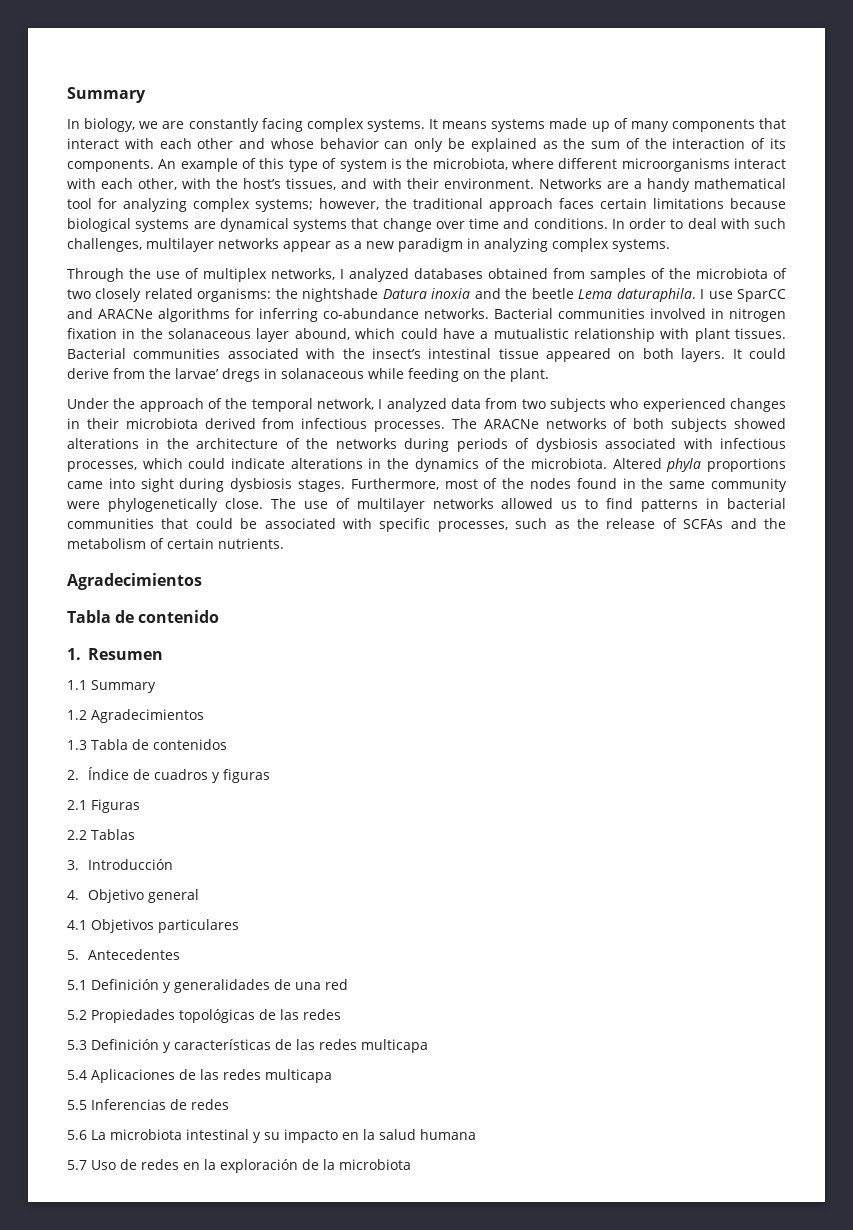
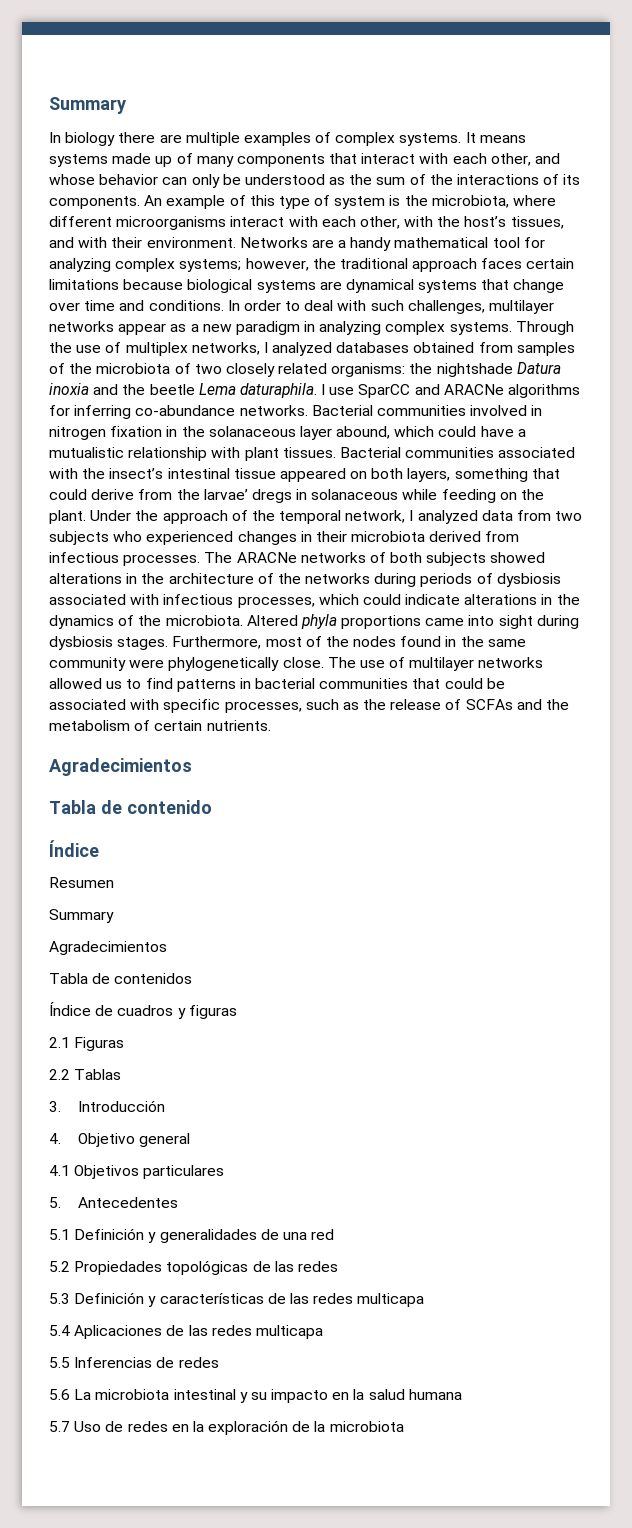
- In biology, we are constantly facing complex systems.
+ In biology there are multiple examples of complex systems.
- It means systems made up of many components that interact with each other and whose behavior can only be explained as the sum of the interaction of its components.
+ It means systems made up of many components that interact with each other, and whose behavior can only be understood as the sum of the interactions of its components.
- In order to deal with such challenges, multilayer networks appear as a new paradigm in analyzing complex systems.
- Through the use of multiplex networks, I analyzed databases obtained from samples of the microbiota of two closely related organisms: the nightshade Datura inoxia and the beetle Lema daturaphila.
+ In order to deal with such challenges, multilayer networks appear as a new paradigm in analyzing complex systems. Through the use of multiplex networks, I analyzed databases obtained from samples of the microbiota of two closely related organisms: the nightshade Datura inoxia and the beetle Lema daturaphila.
- Bacterial communities associated with the insect’s intestinal tissue appeared on both layers. It could derive from the larvae’ dregs in solanaceous while feeding on the plant.
- Under the approach of the temporal network, I analyzed data from two subjects who experienced changes in their microbiota derived from infectious processes.
+ Bacterial communities associated with the insect’s intestinal tissue appeared on both layers, something that could derive from the larvae’ dregs in solanaceous while feeding on the plant. Under the approach of the temporal network, I analyzed data from two subjects who experienced changes in their microbiota derived from infectious processes.
  Tabla de contenido
- 1. Resumen
- 1.1 Summary
- 1.2 Agradecimientos
- 1.3 Tabla de contenidos
+ Índice
+ Resumen
+ Summary
+ Agradecimientos
+ Tabla de contenidos
- 2. Índice de cuadros y figuras
+ Índice de cuadros y figuras

